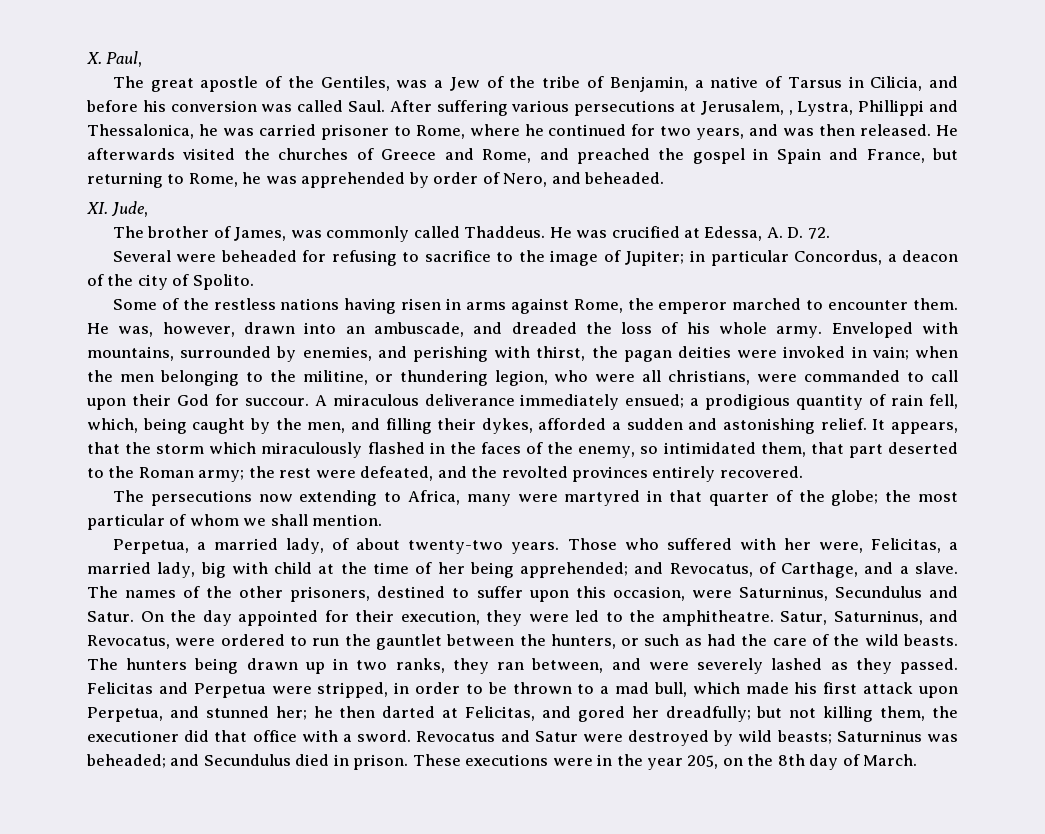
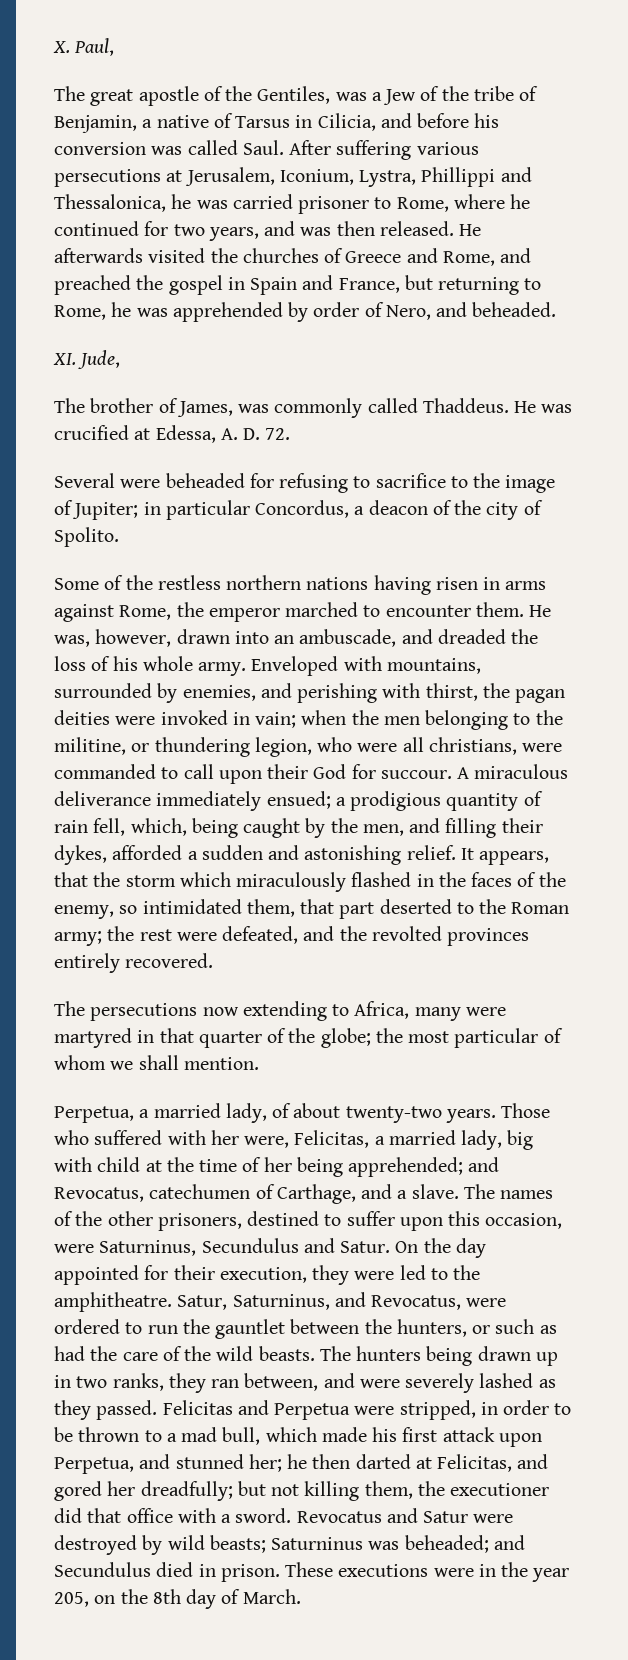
- After suffering various persecutions at Jerusalem, , Lystra, Phillippi and Thessalonica, he was carried prisoner to Rome, where he continued for two years, and was then released.
+ After suffering various persecutions at Jerusalem, Iconium, Lystra, Phillippi and Thessalonica, he was carried prisoner to Rome, where he continued for two years, and was then released.
- Some of the restless nations having risen in arms against Rome, the emperor marched to encounter them.
+ Some of the restless northern nations having risen in arms against Rome, the emperor marched to encounter them.
- Those who suffered with her were, Felicitas, a married lady, big with child at the time of her being apprehended; and Revocatus, of Carthage, and a slave.
+ Those who suffered with her were, Felicitas, a married lady, big with child at the time of her being apprehended; and Revocatus, catechumen of Carthage, and a slave.

